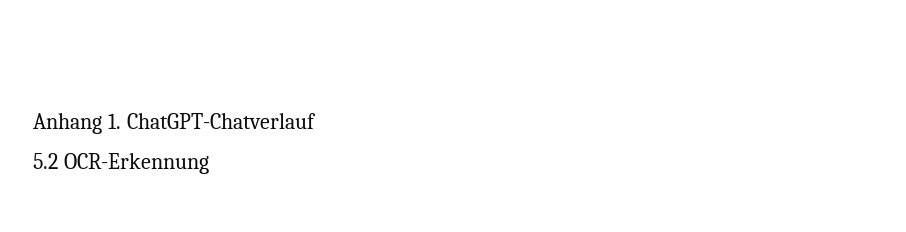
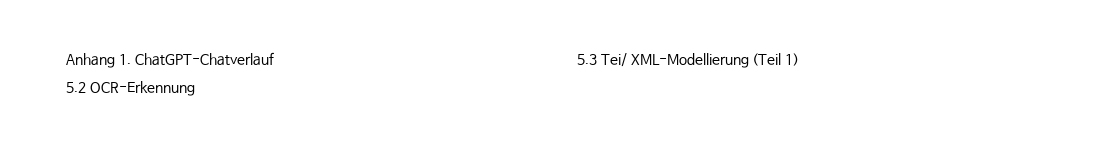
+ 5.3 Tei/ XML-Modellierung (Teil 1)

